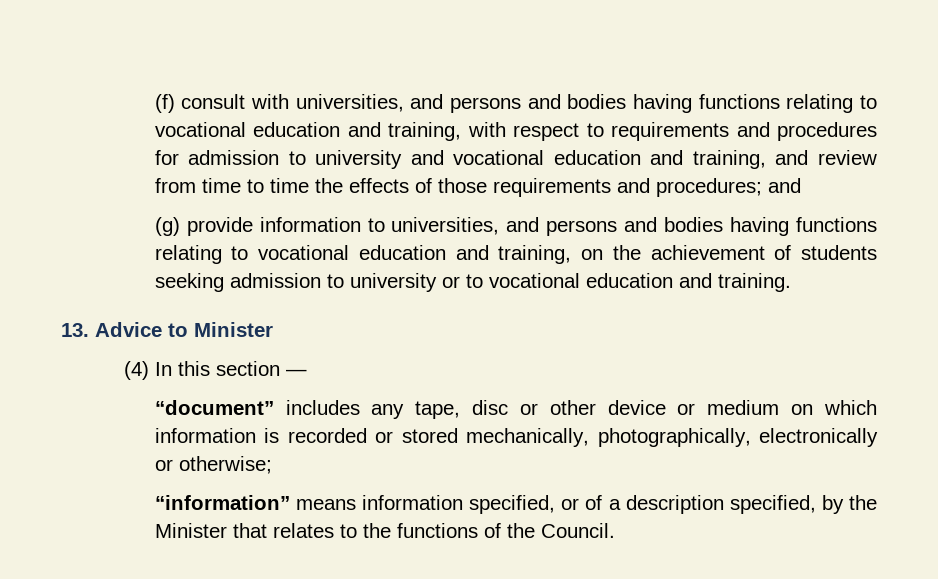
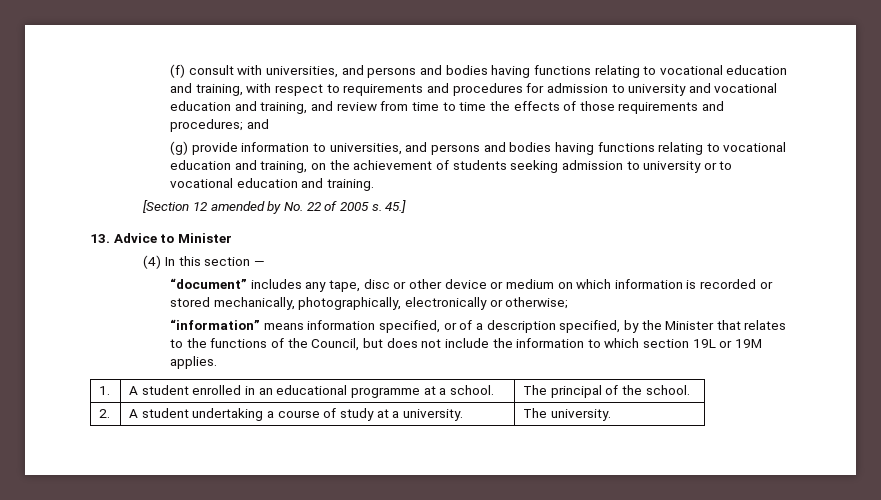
+ [Section 12 amended by No. 22 of 2005 s. 45.]
- “information” means information specified, or of a description specified, by the Minister that relates to the functions of the Council.
+ “information” means information specified, or of a description specified, by the Minister that relates to the functions of the Council, but does not include the information to which section 19L or 19M applies.
+ 1. | A student enrolled in an educational programme at a school. | The principal of the school.
+ 2. | A student undertaking a course of study at a university. | The university.

